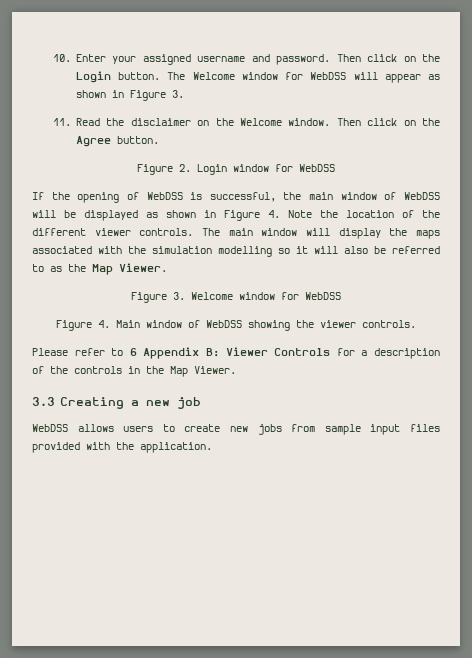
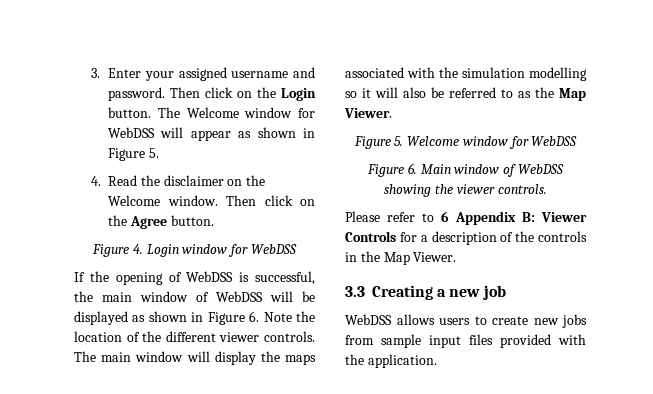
- 10. Enter your assigned username and password.
+ 3. Enter your assigned username and password.
- The Welcome window for WebDSS will appear as shown in Figure 3.
- 11. Read the disclaimer on the Welcome window.
+ The Welcome window for WebDSS will appear as shown in Figure 5.
+ 4. Read the disclaimer on the Welcome window.
- Figure 2. Login window for WebDSS
+ Figure 4. Login window for WebDSS
- If the opening of WebDSS is successful, the main window of WebDSS will be displayed as shown in Figure 4. Note the location of the different viewer controls.
+ If the opening of WebDSS is successful, the main window of WebDSS will be displayed as shown in Figure 6. Note the location of the different viewer controls.
- Figure 3. Welcome window for WebDSS
+ Figure 5. Welcome window for WebDSS
- Figure 4. Main window of WebDSS showing the viewer controls.
+ Figure 6. Main window of WebDSS showing the viewer controls.

